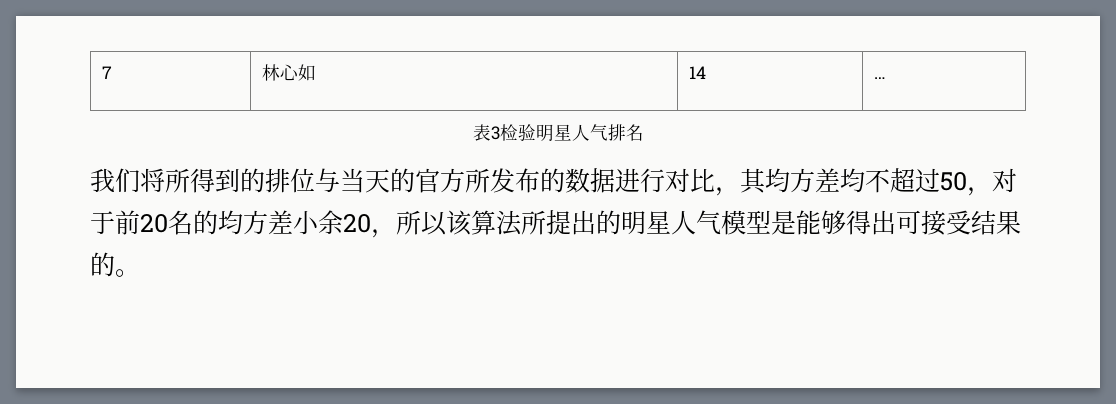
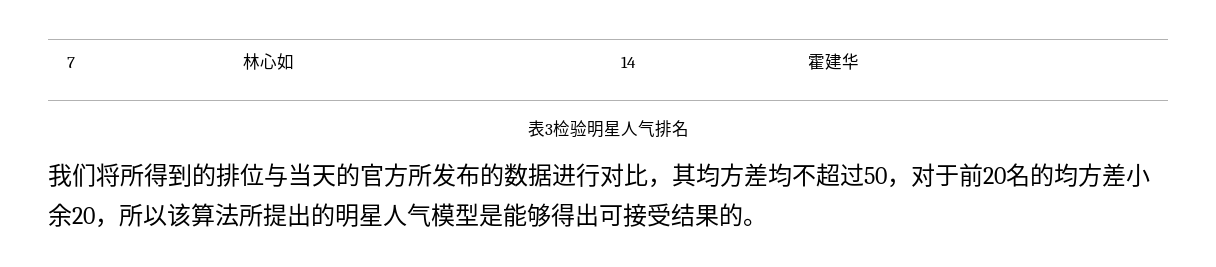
- 7 | 林心如 | 14 | …
+ 7 | 林心如 | 14 | 霍建华

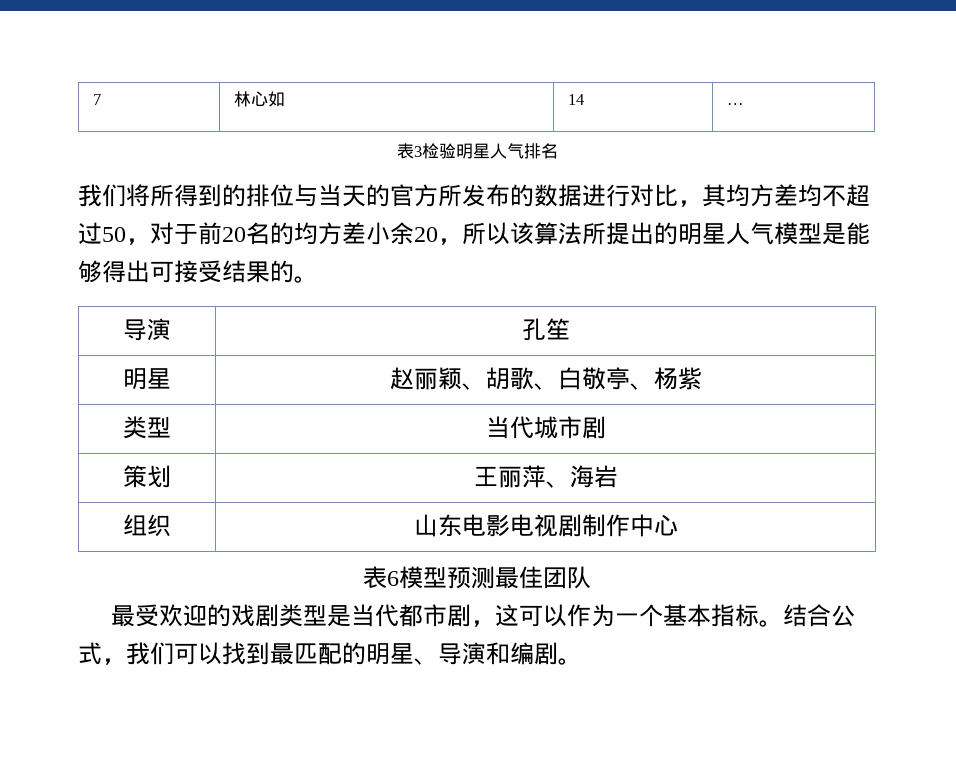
- 7 | 林心如 | 14 | 霍建华
+ 7 | 林心如 | 14 | …
+ 导演 | 孔笙
+ 明星 | 赵丽颖、胡歌、白敬亭、杨紫
+ 类型 | 当代城市剧
+ 策划 | 王丽萍、海岩
+ 组织 | 山东电影电视剧制作中心
+ 表6模型预测最佳团队
+ 最受欢迎的戏剧类型是当代都市剧，这可以作为一个基本指标。结合公式，我们可以找到最匹配的明星、导演和编剧。

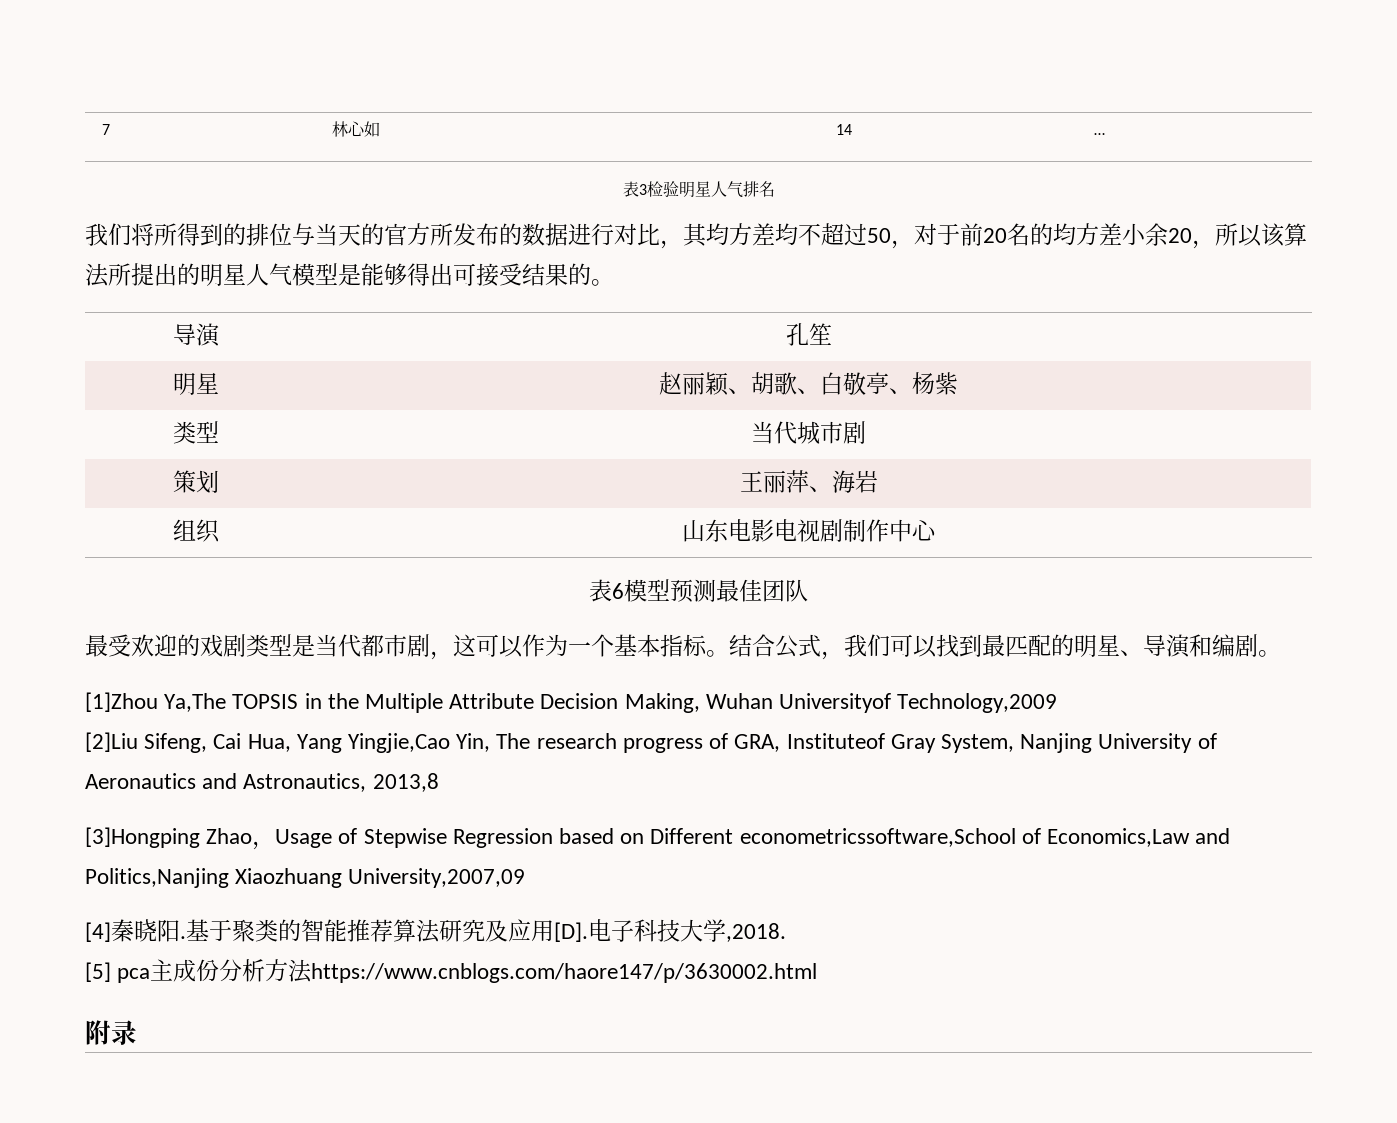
+ [1]Zhou Ya,The TOPSIS in the Multiple Attribute Decision Making, Wuhan Universityof Technology,2009
+ [2]Liu Sifeng, Cai Hua, Yang Yingjie,Cao Yin, The research progress of GRA, Instituteof Gray System, Nanjing University of Aeronautics and Astronautics, 2013,8
+ [3]Hongping Zhao，Usage of Stepwise Regression based on Different econometricssoftware,School of Economics,Law and Politics,Nanjing Xiaozhuang University,2007,09
+ [4]秦晓阳.基于聚类的智能推荐算法研究及应用[D].电子科技大学,2018.
+ [5] pca主成份分析方法https://www.cnblogs.com/haore147/p/3630002.html
+ 附录

